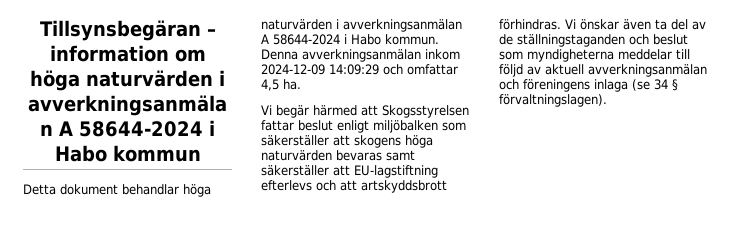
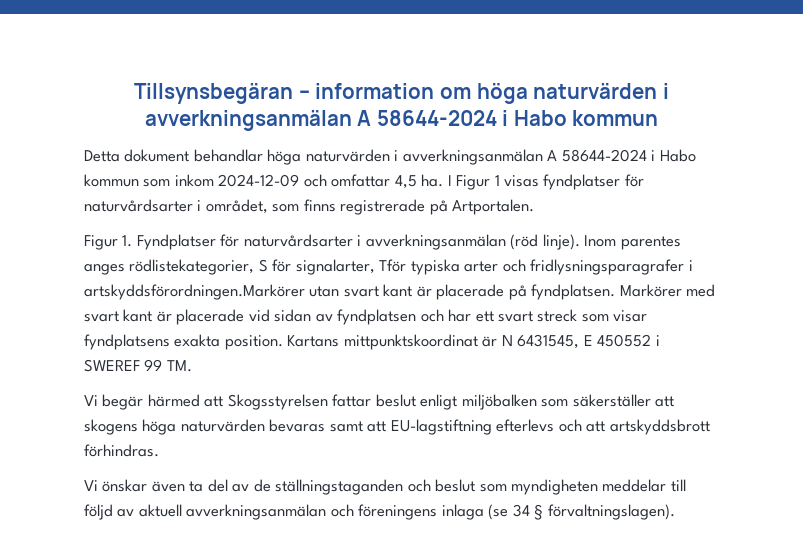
- Detta dokument behandlar höga naturvärden i avverkningsanmälan A 58644-2024 i Habo kommun. Denna avverkningsanmälan inkom 2024-12-09 14:09:29 och omfattar 4,5 ha.
+ Detta dokument behandlar höga naturvärden i avverkningsanmälan A 58644-2024 i Habo kommun som inkom 2024-12-09 och omfattar 4,5 ha. I Figur 1 visas fyndplatser för naturvårdsarter i området, som finns registrerade på Artportalen.
+ Figur 1. Fyndplatser för naturvårdsarter i avverkningsanmälan (röd linje). Inom parentes anges rödlistekategorier, S för signalarter, Tför typiska arter och fridlysningsparagrafer i artskyddsförordningen.Markörer utan svart kant är placerade på fyndplatsen. Markörer med svart kant är placerade vid sidan av fyndplatsen och har ett svart streck som visar fyndplatsens exakta position. Kartans mittpunktskoordinat är N 6431545, E 450552 i SWEREF 99 TM.
- Vi begär härmed att Skogsstyrelsen fattar beslut enligt miljöbalken som säkerställer att skogens höga naturvärden bevaras samt säkerställer att EU-lagstiftning efterlevs och att artskyddsbrott förhindras. Vi önskar även ta del av de ställningstaganden och beslut som myndigheterna meddelar till följd av aktuell avverkningsanmälan och föreningens inlaga (se 34 § förvaltningslagen).
+ Vi begär härmed att Skogsstyrelsen fattar beslut enligt miljöbalken som säkerställer att skogens höga naturvärden bevaras samt att EU-lagstiftning efterlevs och att artskyddsbrott förhindras.
+ Vi önskar även ta del av de ställningstaganden och beslut som myndigheten meddelar till följd av aktuell avverkningsanmälan och föreningens inlaga (se 34 § förvaltningslagen).

